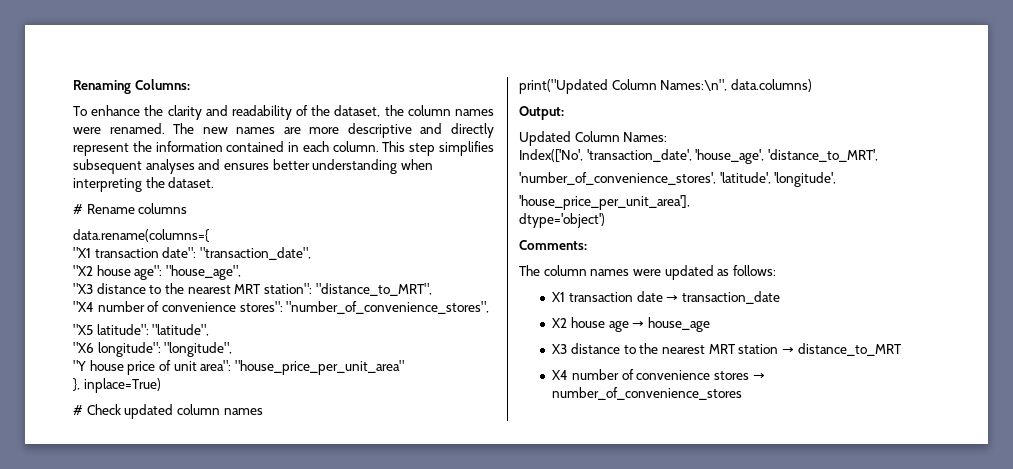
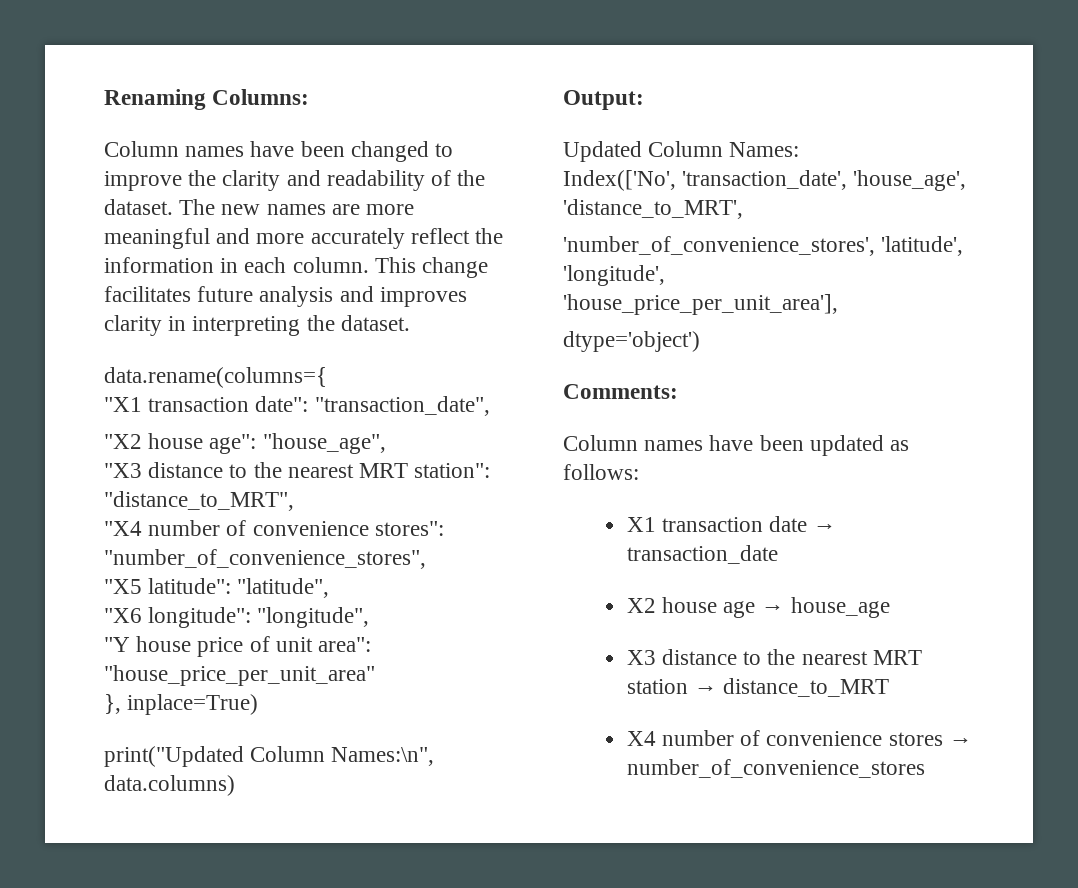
- To enhance the clarity and readability of the dataset, the column names were renamed.
+ Column names have been changed to improve the clarity and readability of the dataset.
- The new names are more descriptive and directly represent the information contained in each column.
+ The new names are more meaningful and more accurately reflect the information in each column.
- This step simplifies subsequent analyses and ensures better understanding when interpreting the dataset.
+ This change facilitates future analysis and improves clarity in interpreting the dataset.
- # Rename columns
- # Check updated column names
- The column names were updated as follows:
+ Column names have been updated as follows:

